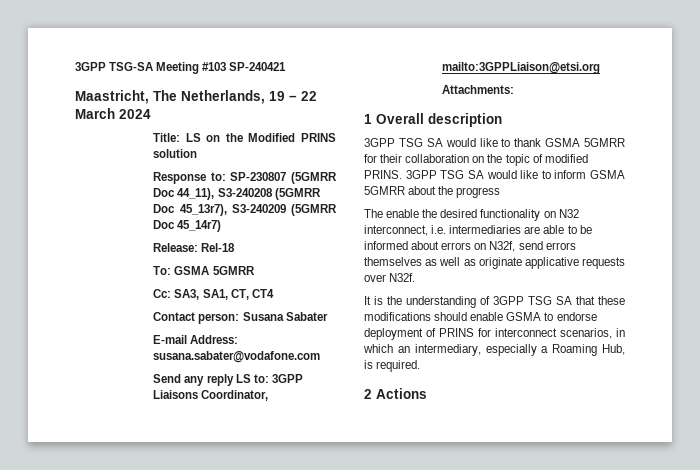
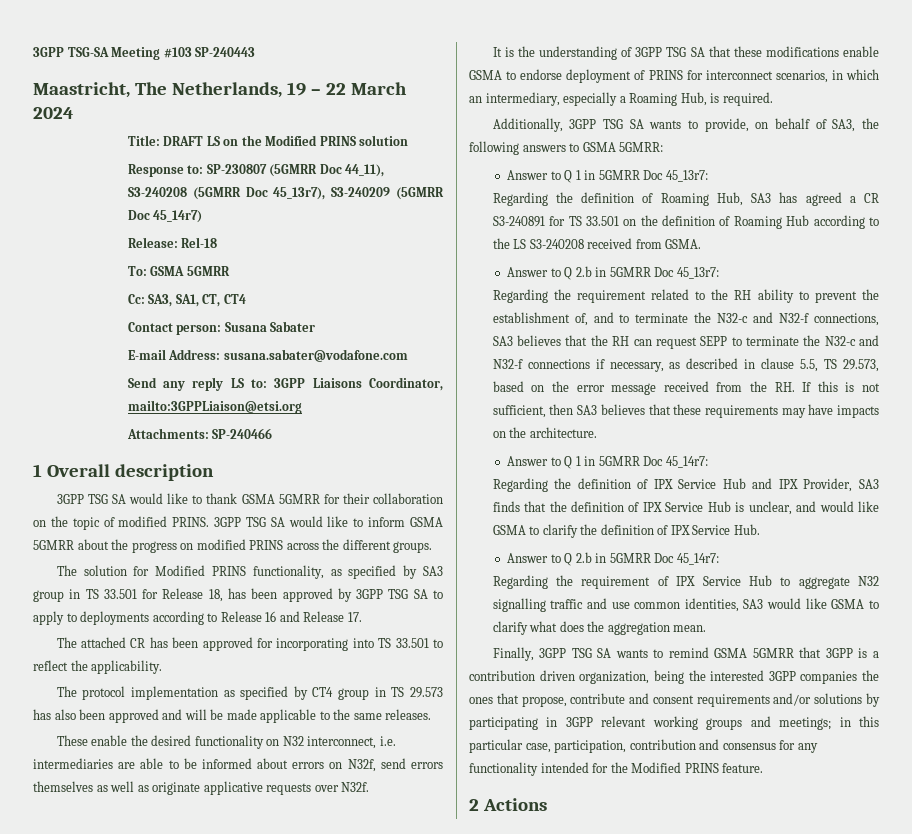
- 3GPP TSG-SA Meeting #103 SP-240421
+ 3GPP TSG-SA Meeting #103 SP-240443
- Title: LS on the Modified PRINS solution
+ Title: DRAFT LS on the Modified PRINS solution
- Attachments:
+ Attachments: SP-240466
- 3GPP TSG SA would like to inform GSMA 5GMRR about the progress
- The enable the desired functionality on N32 interconnect, i.e. intermediaries are able to be informed about errors on N32f, send errors themselves as well as originate applicative requests over N32f.
+ 3GPP TSG SA would like to inform GSMA 5GMRR about the progress on modified PRINS across the different groups.
+ The solution for Modified PRINS functionality, as specified by SA3 group in TS 33.501 for Release 18, has been approved by 3GPP TSG SA to apply to deployments according to Release 16 and Release 17.
+ The attached CR has been approved for incorporating into TS 33.501 to reflect the applicability.
+ The protocol implementation as specified by CT4 group in TS 29.573 has also been approved and will be made applicable to the same releases.
+ These enable the desired functionality on N32 interconnect, i.e. intermediaries are able to be informed about errors on N32f, send errors themselves as well as originate applicative requests over N32f.
- It is the understanding of 3GPP TSG SA that these modifications should enable GSMA to endorse deployment of PRINS for interconnect scenarios, in which an intermediary, especially a Roaming Hub, is required.
+ It is the understanding of 3GPP TSG SA that these modifications enable GSMA to endorse deployment of PRINS for interconnect scenarios, in which an intermediary, especially a Roaming Hub, is required.
+ Additionally, 3GPP TSG SA wants to provide, on behalf of SA3, the following answers to GSMA 5GMRR:
+ Answer to Q 1 in 5GMRR Doc 45_13r7:
+ Regarding the definition of Roaming Hub, SA3 has agreed a CR S3-240891 for TS 33.501 on the definition of Roaming Hub according to the LS S3-240208 received from GSMA.
+ Answer to Q 2.b in 5GMRR Doc 45_13r7:
+ Regarding the requirement related to the RH ability to prevent the establishment of, and to terminate the N32-c and N32-f connections, SA3 believes that the RH can request SEPP to terminate the N32-c and N32-f connections if necessary, as described in clause 5.5, TS 29.573, based on the error message received from the RH. If this is not sufficient, then SA3 believes that these requirements may have impacts on the architecture.
+ Answer to Q 1 in 5GMRR Doc 45_14r7:
+ Regarding the definition of IPX Service Hub and IPX Provider, SA3 finds that the definition of IPX Service Hub is unclear, and would like GSMA to clarify the definition of IPX Service Hub.
+ Answer to Q 2.b in 5GMRR Doc 45_14r7:
+ Regarding the requirement of IPX Service Hub to aggregate N32 signalling traffic and use common identities, SA3 would like GSMA to clarify what does the aggregation mean.
+ Finally, 3GPP TSG SA wants to remind GSMA 5GMRR that 3GPP is a contribution driven organization, being the interested 3GPP companies the ones that propose, contribute and consent requirements and/or solutions by participating in 3GPP relevant working groups and meetings; in this particular case, participation, contribution and consensus for any functionality intended for the Modified PRINS feature.

